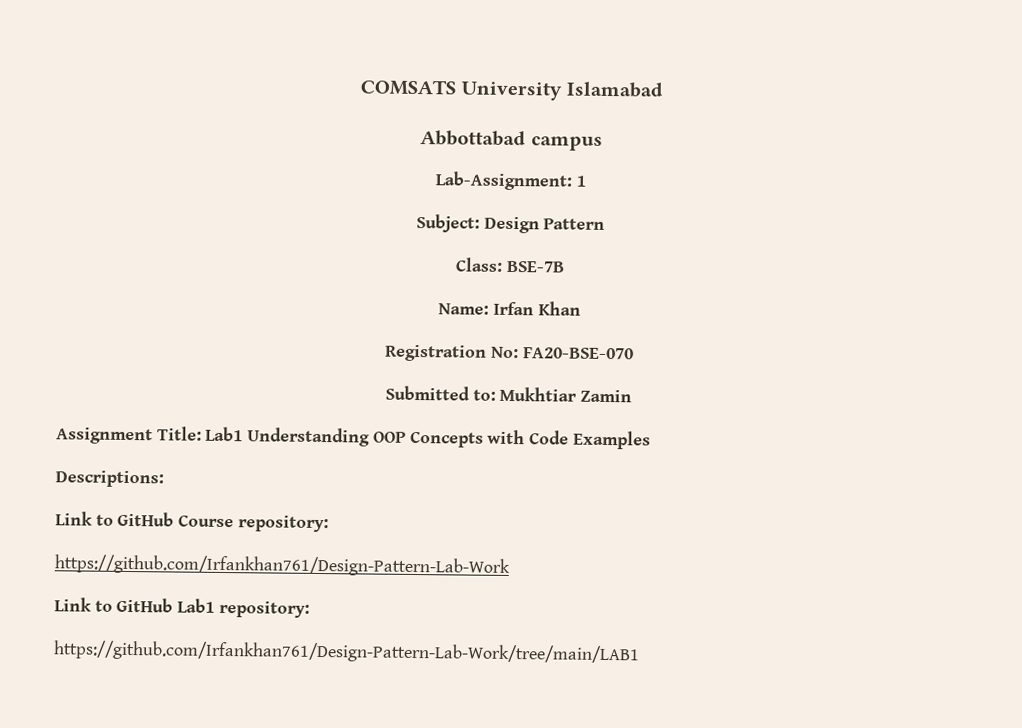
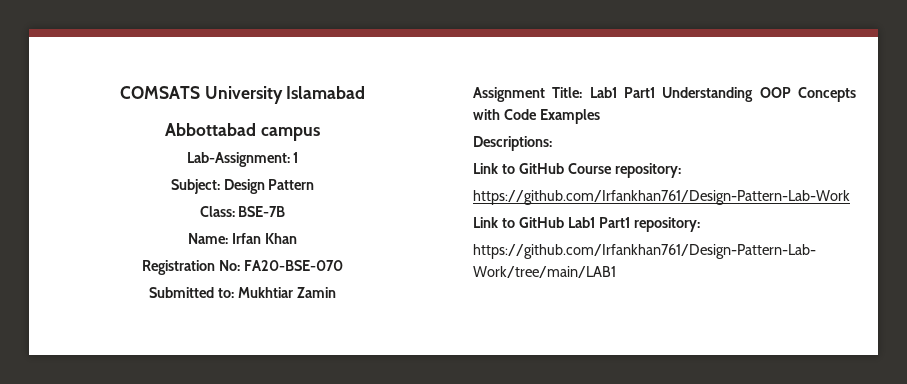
- Assignment Title: Lab1 Understanding OOP Concepts with Code Examples
+ Assignment Title: Lab1 Part1 Understanding OOP Concepts with Code Examples
- Link to GitHub Lab1 repository:
+ Link to GitHub Lab1 Part1 repository:

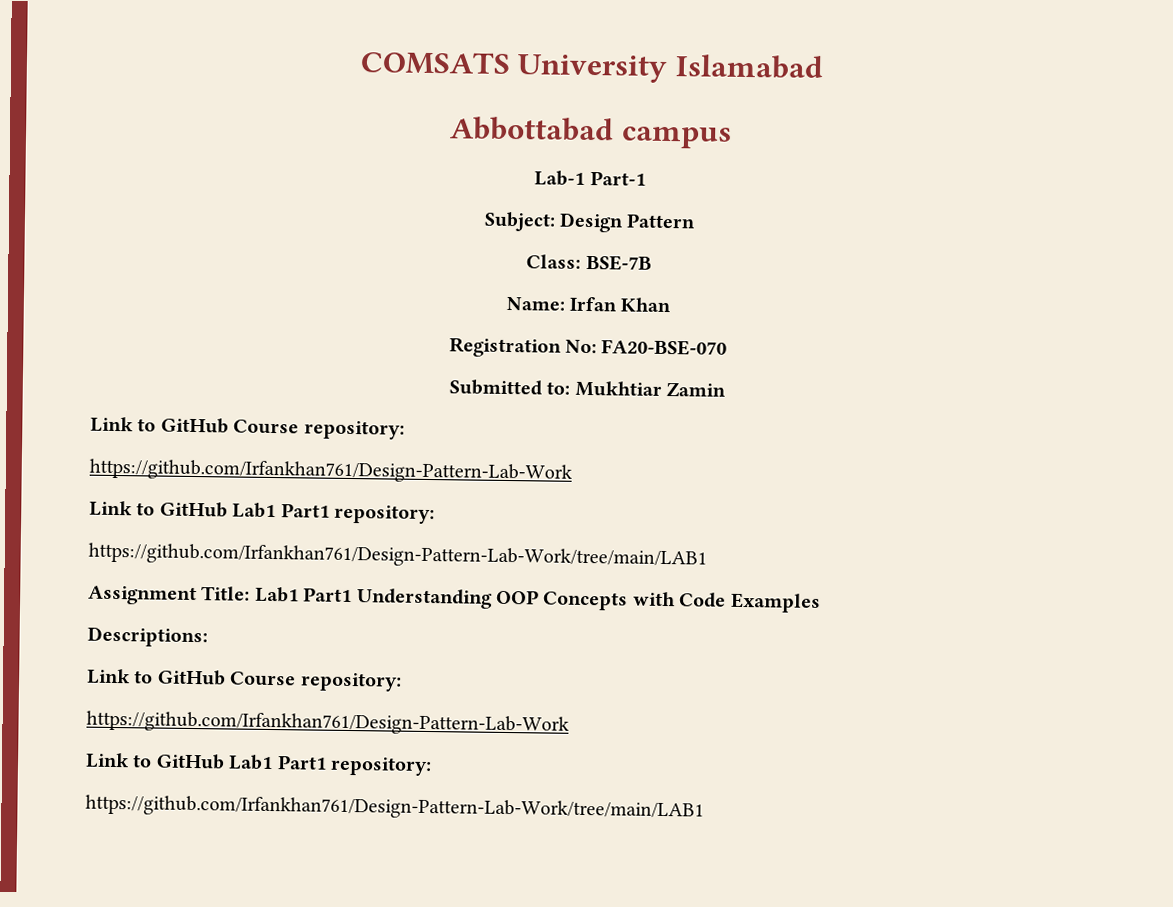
- Lab-Assignment: 1
+ Lab-1 Part-1
  Submitted to: Mukhtiar Zamin
+ Link to GitHub Course repository:
+ https://github.com/Irfankhan761/Design-Pattern-Lab-Work
+ Link to GitHub Lab1 Part1 repository:
+ https://github.com/Irfankhan761/Design-Pattern-Lab-Work/tree/main/LAB1

